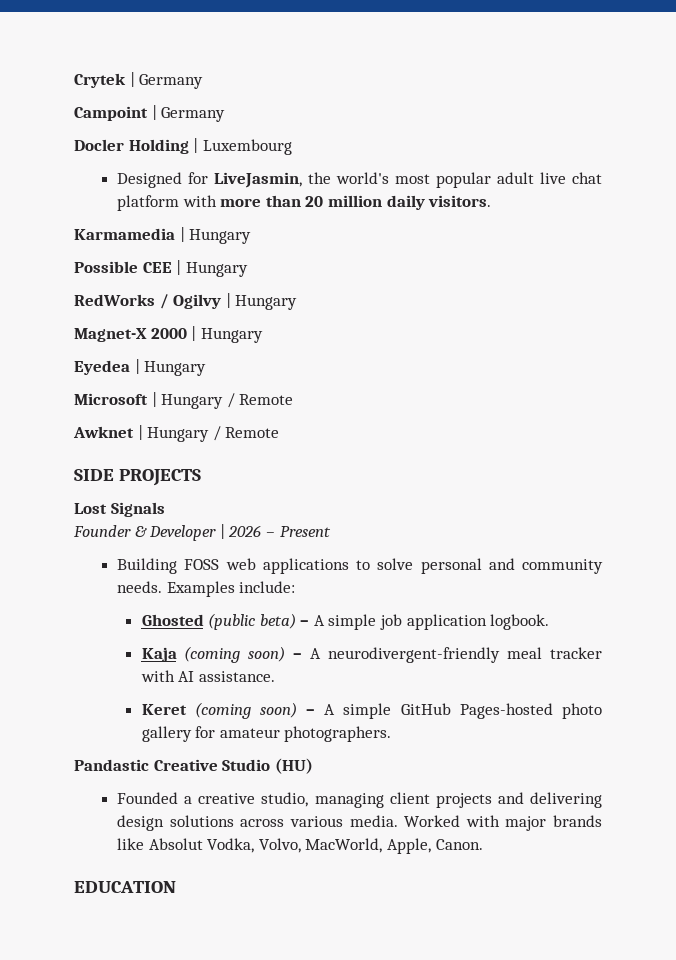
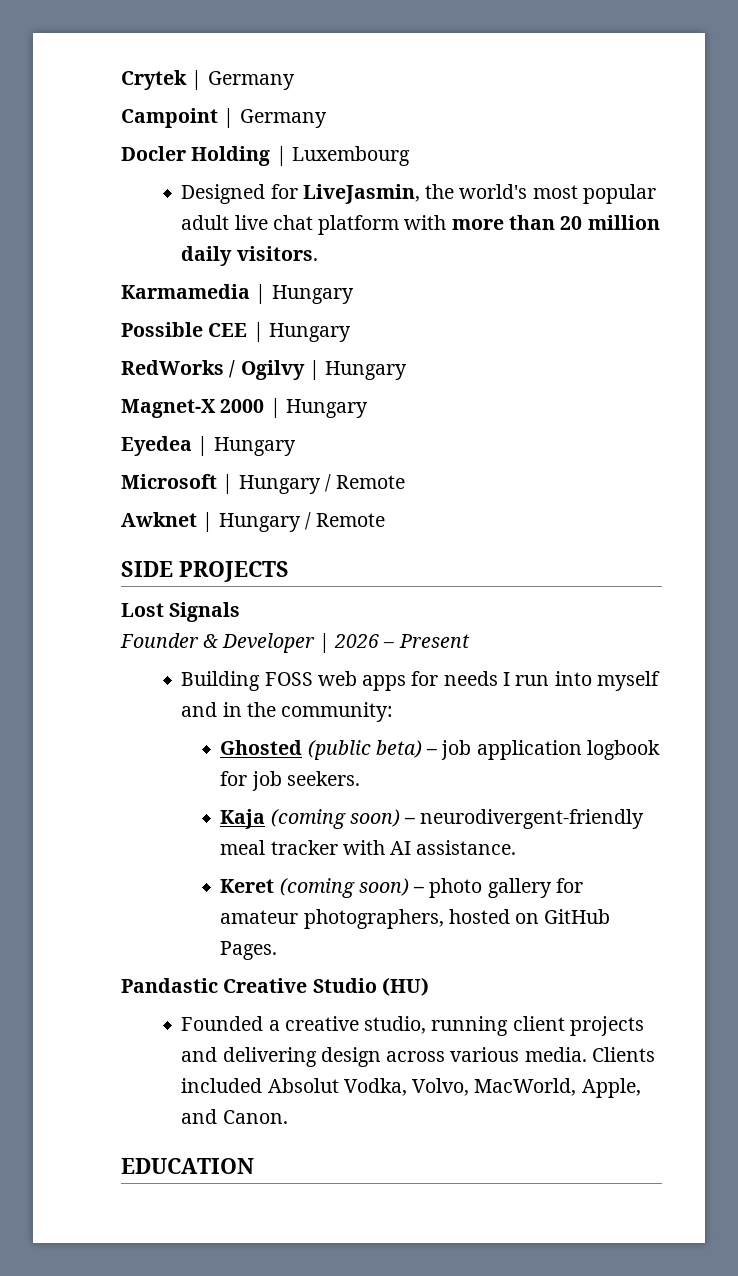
- Building FOSS web applications to solve personal and community needs. Examples include:
- Ghosted (public beta) – A simple job application logbook.
+ Building FOSS web apps for needs I run into myself and in the community:
+ Ghosted (public beta) – job application logbook for job seekers.
- Kaja (coming soon) – A neurodivergent-friendly meal tracker with AI assistance.
+ Kaja (coming soon) – neurodivergent-friendly meal tracker with AI assistance.
- Keret (coming soon) – A simple GitHub Pages-hosted photo gallery for amateur photographers.
+ Keret (coming soon) – photo gallery for amateur photographers, hosted on GitHub Pages.
- Founded a creative studio, managing client projects and delivering design solutions across various media.
+ Founded a creative studio, running client projects and delivering design across various media.
- Worked with major brands like Absolut Vodka, Volvo, MacWorld, Apple, Canon.
+ Clients included Absolut Vodka, Volvo, MacWorld, Apple, and Canon.

